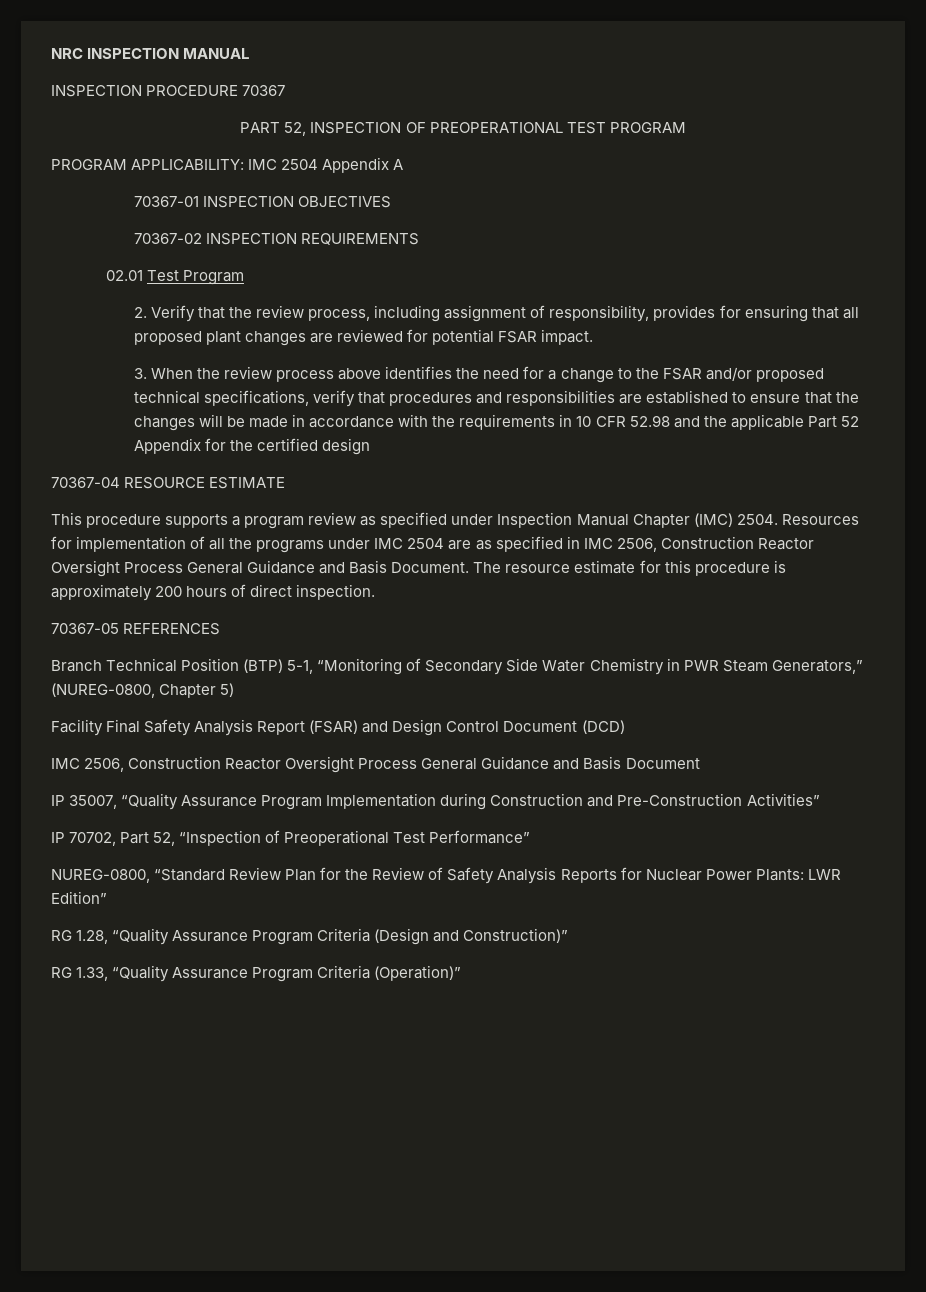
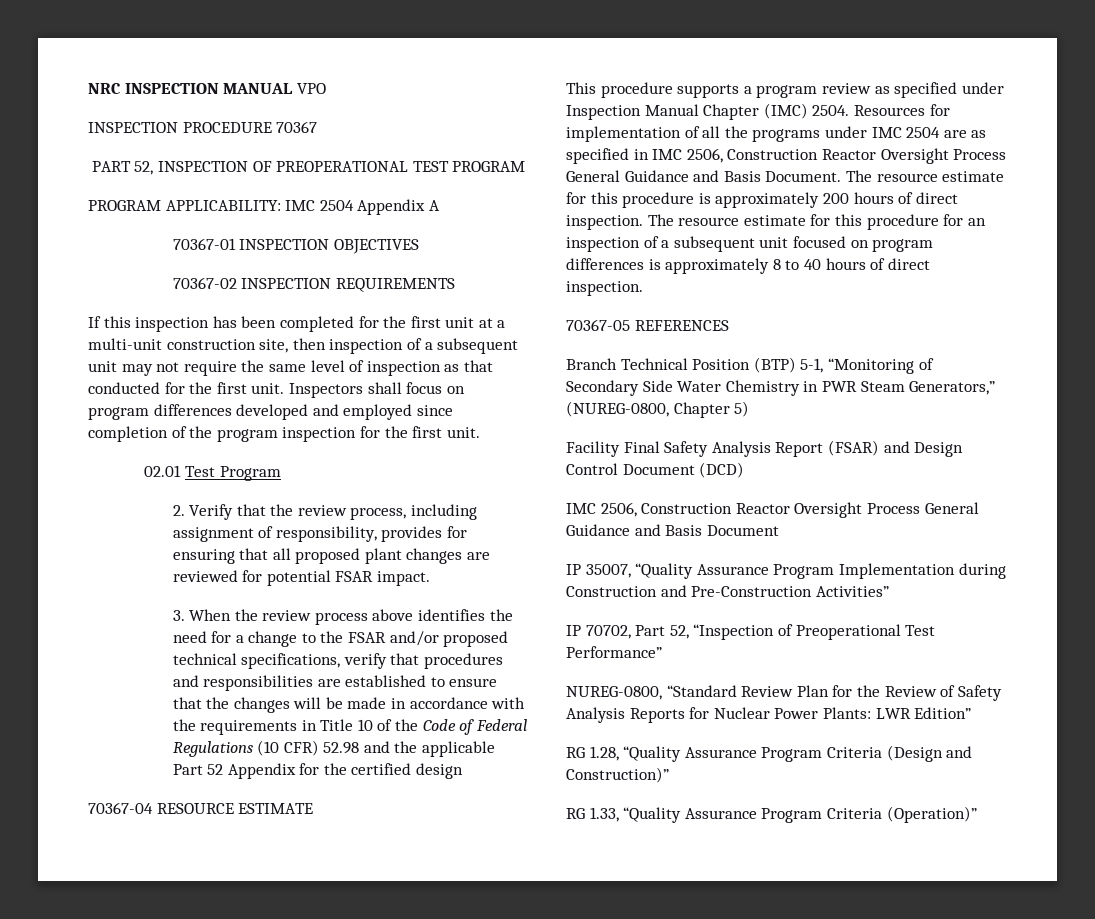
- NRC INSPECTION MANUAL
+ NRC INSPECTION MANUAL VPO
+ If this inspection has been completed for the first unit at a multi-unit construction site, then inspection of a subsequent unit may not require the same level of inspection as that conducted for the first unit. Inspectors shall focus on program differences developed and employed since completion of the program inspection for the first unit.
- 3. When the review process above identifies the need for a change to the FSAR and/or proposed technical specifications, verify that procedures and responsibilities are established to ensure that the changes will be made in accordance with the requirements in 10 CFR 52.98 and the applicable Part 52 Appendix for the certified design
+ 3. When the review process above identifies the need for a change to the FSAR and/or proposed technical specifications, verify that procedures and responsibilities are established to ensure that the changes will be made in accordance with the requirements in Title 10 of the Code of Federal Regulations (10 CFR) 52.98 and the applicable Part 52 Appendix for the certified design
+ The resource estimate for this procedure for an inspection of a subsequent unit focused on program differences is approximately 8 to 40 hours of direct inspection.

